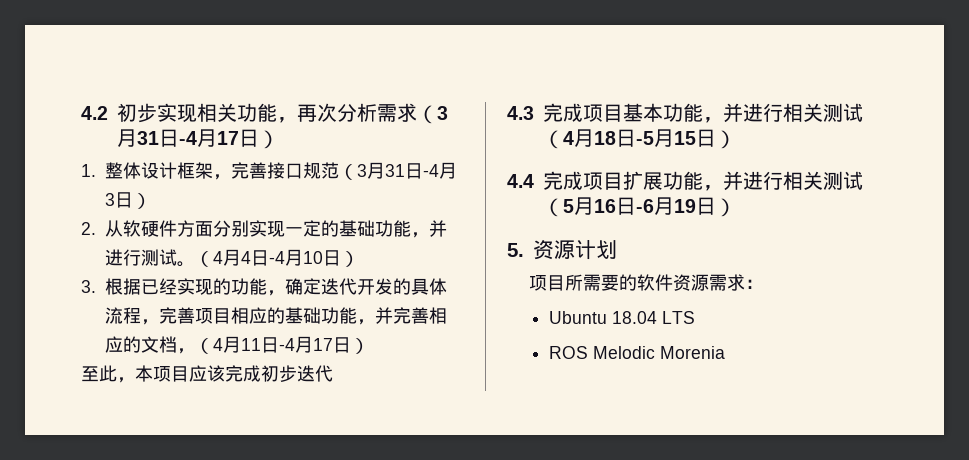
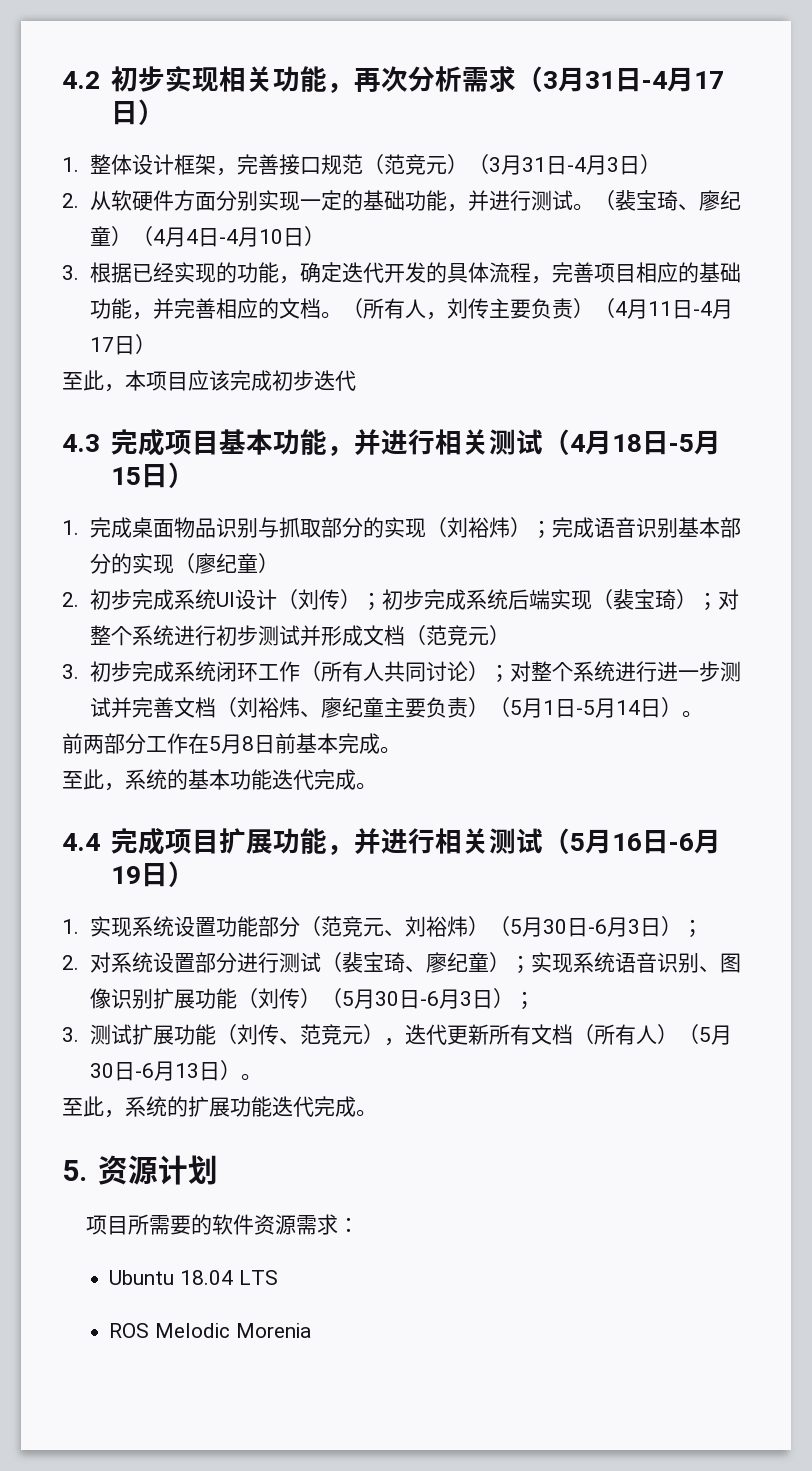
- 1.整体设计框架，完善接口规范（3月31日-4月3日）
+ 1.整体设计框架，完善接口规范（范竞元）（3月31日-4月3日）
- （4月4日-4月10日）
+ （裴宝琦、廖纪童）（4月4日-4月10日）
- 3.根据已经实现的功能，确定迭代开发的具体流程，完善项目相应的基础功能，并完善相应的文档，（4月11日-4月17日）
+ 3.根据已经实现的功能，确定迭代开发的具体流程，完善项目相应的基础功能，并完善相应的文档。（所有人，刘传主要负责）（4月11日-4月17日）
+ 1.完成桌面物品识别与抓取部分的实现（刘裕炜）；完成语音识别基本部分的实现（廖纪童）
+ 2.初步完成系统UI设计（刘传）；初步完成系统后端实现（裴宝琦）；对整个系统进行初步测试并形成文档（范竞元）
+ 3.初步完成系统闭环工作（所有人共同讨论）；对整个系统进行进一步测试并完善文档（刘裕炜、廖纪童主要负责）（5月1日-5月14日）。
+ 前两部分工作在5月8日前基本完成。
+ 至此，系统的基本功能迭代完成。
+ 1.实现系统设置功能部分（范竞元、刘裕炜）（5月30日-6月3日）；
+ 2.对系统设置部分进行测试（裴宝琦、廖纪童）；实现系统语音识别、图像识别扩展功能（刘传）（5月30日-6月3日）；
+ 3.测试扩展功能（刘传、范竞元），迭代更新所有文档（所有人）（5月30日-6月13日）。
+ 至此，系统的扩展功能迭代完成。

